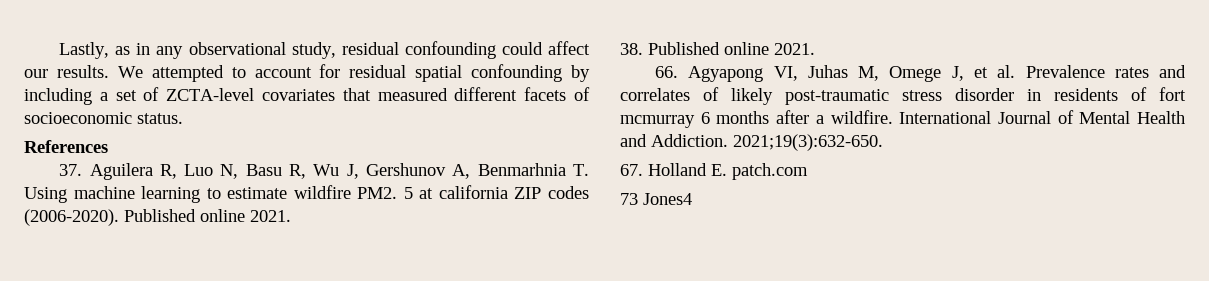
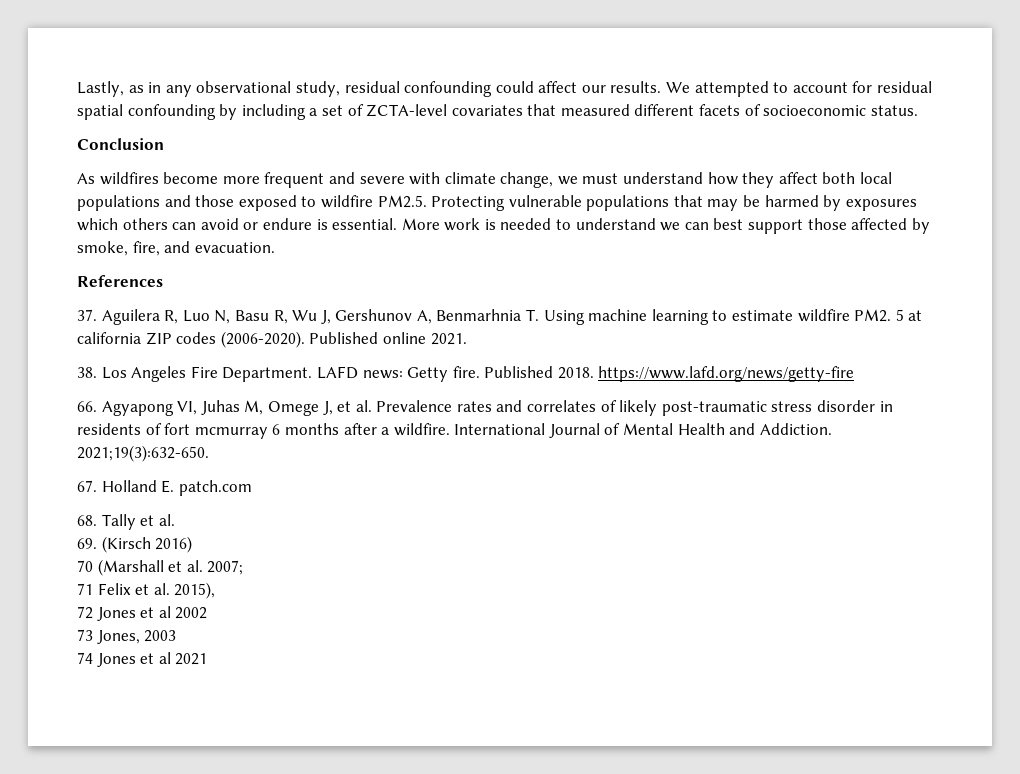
+ Conclusion
+ As wildfires become more frequent and severe with climate change, we must understand how they affect both local populations and those exposed to wildfire PM2.5. Protecting vulnerable populations that may be harmed by exposures which others can avoid or endure is essential. More work is needed to understand we can best support those affected by smoke, fire, and evacuation.
- 38. Published online 2021.
+ 38. Los Angeles Fire Department. LAFD news: Getty fire. Published 2018. https://www.lafd.org/news/getty-fire
- 73 Jones4
+ 68. Tally et al.
+ 69. (Kirsch 2016)
+ 70 (Marshall et al. 2007;
+ 71 Felix et al. 2015),
+ 72 Jones et al 2002
+ 73 Jones, 2003
+ 74 Jones et al 2021

